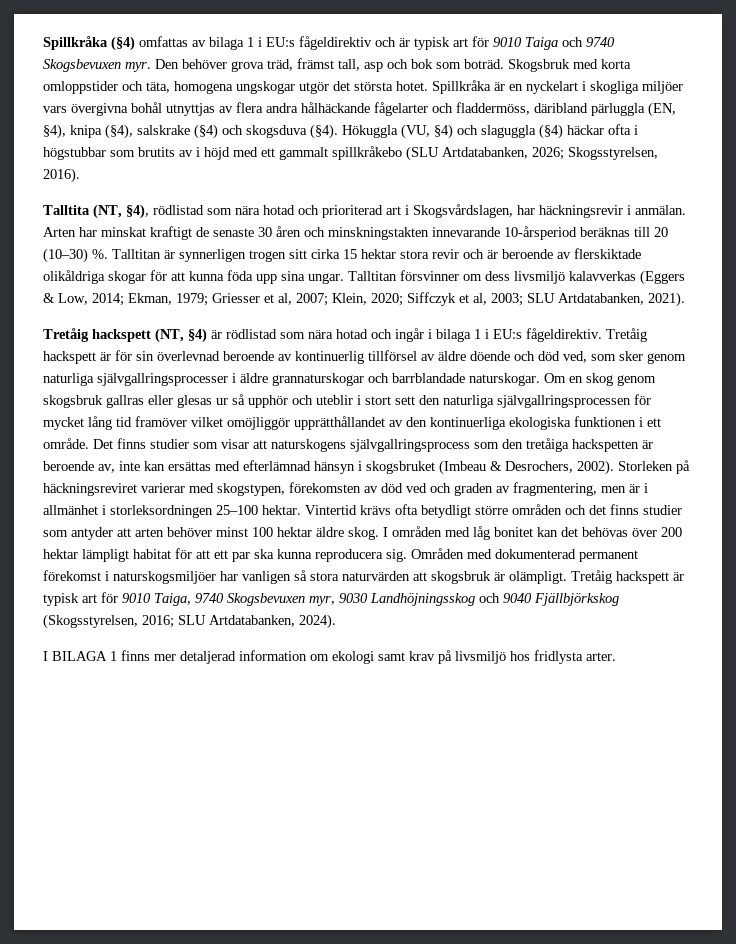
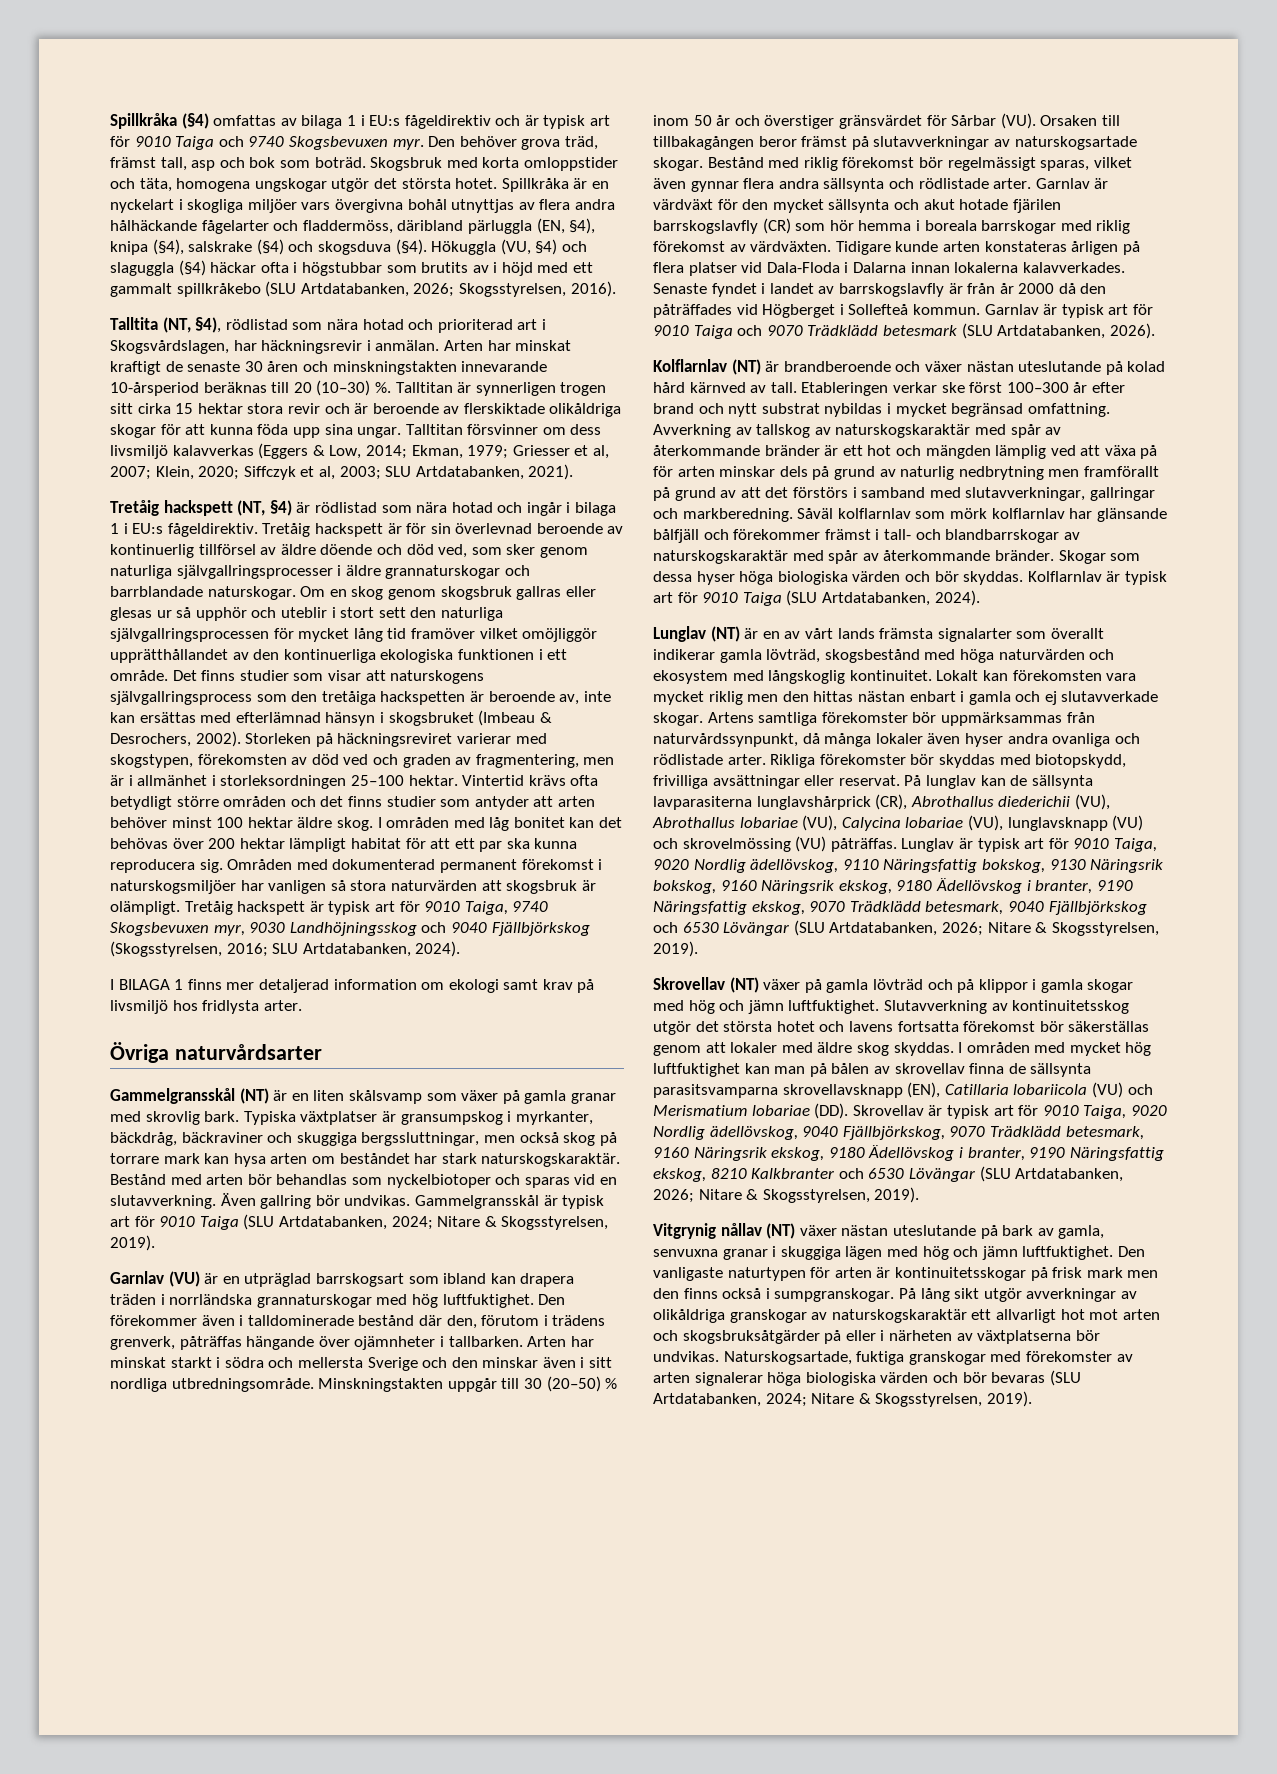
+ Övriga naturvårdsarter
+ Gammelgransskål (NT) är en liten skålsvamp som växer på gamla granar med skrovlig bark. Typiska växtplatser är gransumpskog i myrkanter, bäckdråg, bäckraviner och skuggiga bergssluttningar, men också skog på torrare mark kan hysa arten om beståndet har stark naturskogskaraktär. Bestånd med arten bör behandlas som nyckelbiotoper och sparas vid en slutavverkning. Även gallring bör undvikas. Gammelgransskål är typisk art för 9010 Taiga (SLU Artdatabanken, 2024; Nitare & Skogsstyrelsen, 2019).
+ Garnlav (VU) är en utpräglad barrskogsart som ibland kan drapera träden i norrländska grannaturskogar med hög luftfuktighet. Den förekommer även i talldominerade bestånd där den, förutom i trädens grenverk, påträffas hängande över ojämnheter i tallbarken. Arten har minskat starkt i södra och mellersta Sverige och den minskar även i sitt nordliga utbredningsområde. Minskningstakten uppgår till 30 (20–50) % inom 50 år och överstiger gränsvärdet för Sårbar (VU). Orsaken till tillbakagången beror främst på slutavverkningar av naturskogsartade skogar. Bestånd med riklig förekomst bör regelmässigt sparas, vilket även gynnar flera andra sällsynta och rödlistade arter. Garnlav är värdväxt för den mycket sällsynta och akut hotade fjärilen barrskogslavfly (CR) som hör hemma i boreala barrskogar med riklig förekomst av värdväxten. Tidigare kunde arten konstateras årligen på flera platser vid Dala-Floda i Dalarna innan lokalerna kalavverkades. Senaste fyndet i landet av barrskogslavfly är från år 2000 då den påträffades vid Högberget i Sollefteå kommun. Garnlav är typisk art för 9010 Taiga och 9070 Trädklädd betesmark (SLU Artdatabanken, 2026).
+ Kolflarnlav (NT) är brandberoende och växer nästan uteslutande på kolad hård kärnved av tall. Etableringen verkar ske först 100–300 år efter brand och nytt substrat nybildas i mycket begränsad omfattning. Avverkning av tallskog av naturskogskaraktär med spår av återkommande bränder är ett hot och mängden lämplig ved att växa på för arten minskar dels på grund av naturlig nedbrytning men framförallt på grund av att det förstörs i samband med slutavverkningar, gallringar och markberedning. Såväl kolflarnlav som mörk kolflarnlav har glänsande bålfjäll och förekommer främst i tall- och blandbarrskogar av naturskogskaraktär med spår av återkommande bränder. Skogar som dessa hyser höga biologiska värden och bör skyddas. Kolflarnlav är typisk art för 9010 Taiga (SLU Artdatabanken, 2024).
+ Lunglav (NT) är en av vårt lands främsta signalarter som överallt indikerar gamla lövträd, skogsbestånd med höga naturvärden och ekosystem med långskoglig kontinuitet. Lokalt kan förekomsten vara mycket riklig men den hittas nästan enbart i gamla och ej slutavverkade skogar. Artens samtliga förekomster bör uppmärksammas från naturvårdssynpunkt, då många lokaler även hyser andra ovanliga och rödlistade arter. Rikliga förekomster bör skyddas med biotopskydd, frivilliga avsättningar eller reservat. På lunglav kan de sällsynta lavparasiterna lunglavshårprick (CR), Abrothallus diederichii (VU), Abrothallus lobariae (VU), Calycina lobariae (VU), lunglavsknapp (VU) och skrovelmössing (VU) påträffas. Lunglav är typisk art för 9010 Taiga, 9020 Nordlig ädellövskog, 9110 Näringsfattig bokskog, 9130 Näringsrik bokskog, 9160 Näringsrik ekskog, 9180 Ädellövskog i branter, 9190 Näringsfattig ekskog, 9070 Trädklädd betesmark, 9040 Fjällbjörkskog och 6530 Lövängar (SLU Artdatabanken, 2026; Nitare & Skogsstyrelsen, 2019).
+ Skrovellav (NT) växer på gamla lövträd och på klippor i gamla skogar med hög och jämn luftfuktighet. Slutavverkning av kontinuitetsskog utgör det största hotet och lavens fortsatta förekomst bör säkerställas genom att lokaler med äldre skog skyddas. I områden med mycket hög luftfuktighet kan man på bålen av skrovellav finna de sällsynta parasitsvamparna skrovellavsknapp (EN), Catillaria lobariicola (VU) och Merismatium lobariae (DD). Skrovellav är typisk art för 9010 Taiga, 9020 Nordlig ädellövskog, 9040 Fjällbjörkskog, 9070 Trädklädd betesmark, 9160 Näringsrik ekskog, 9180 Ädellövskog i branter, 9190 Näringsfattig ekskog, 8210 Kalkbranter och 6530 Lövängar (SLU Artdatabanken, 2026; Nitare & Skogsstyrelsen, 2019).
+ Vitgrynig nållav (NT) växer nästan uteslutande på bark av gamla, senvuxna granar i skuggiga lägen med hög och jämn luftfuktighet. Den vanligaste naturtypen för arten är kontinuitetsskogar på frisk mark men den finns också i sumpgranskogar. På lång sikt utgör avverkningar av olikåldriga granskogar av naturskogskaraktär ett allvarligt hot mot arten och skogsbruksåtgärder på eller i närheten av växtplatserna bör undvikas. Naturskogsartade, fuktiga granskogar med förekomster av arten signalerar höga biologiska värden och bör bevaras (SLU Artdatabanken, 2024; Nitare & Skogsstyrelsen, 2019).

